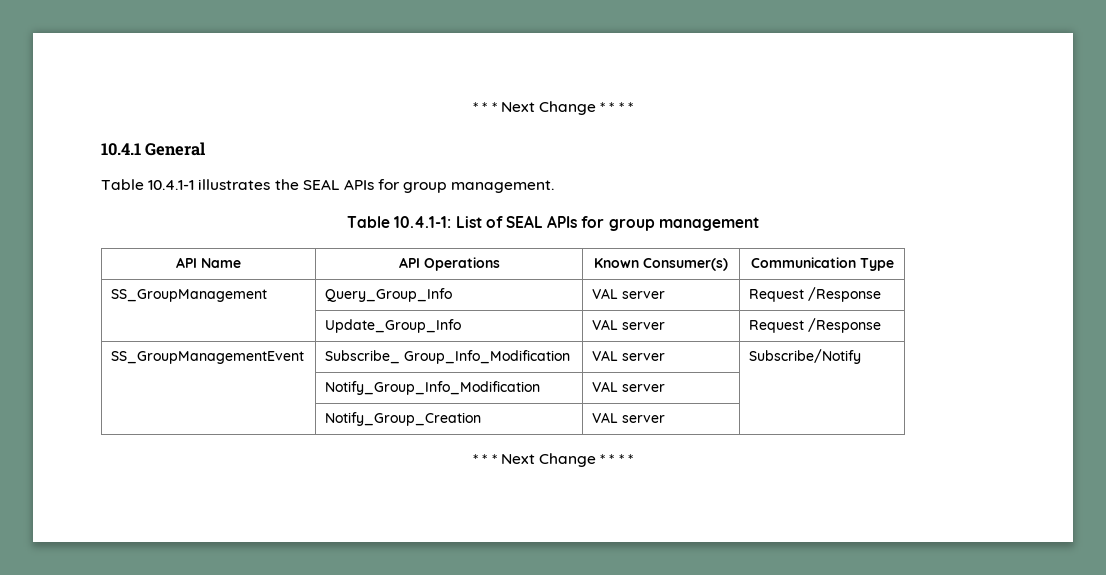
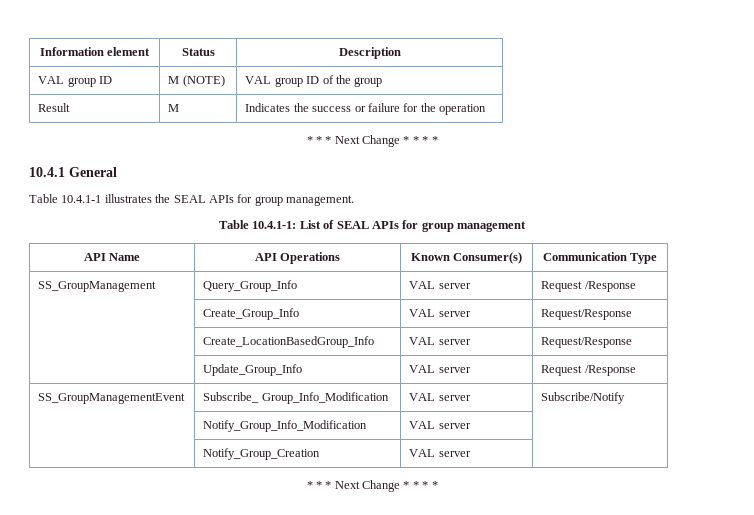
+ Information element | Status | Description
+ VAL group ID | M (NOTE) | VAL group ID of the group
+ Result | M | Indicates the success or failure for the operation
+ | Create_Group_Info | VAL server | Request/Response
+ | Create_LocationBasedGroup_Info | VAL server | Request/Response

